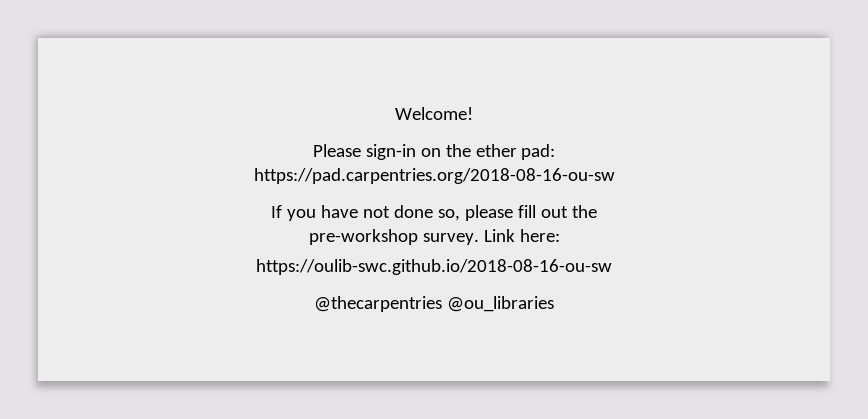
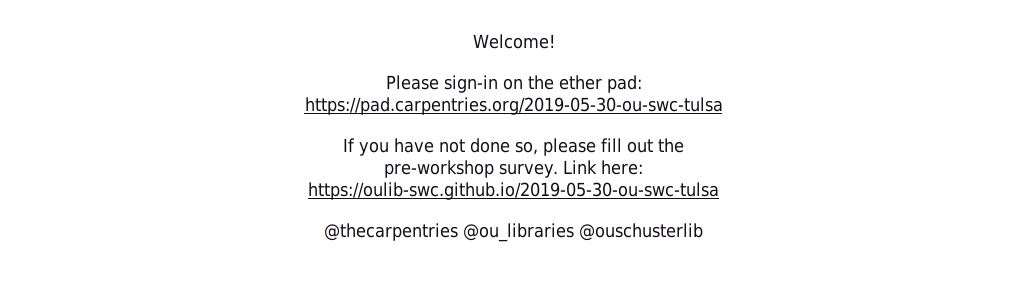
- https://pad.carpentries.org/2018-08-16-ou-sw
+ https://pad.carpentries.org/2019-05-30-ou-swc-tulsa
- https://oulib-swc.github.io/2018-08-16-ou-sw
+ https://oulib-swc.github.io/2019-05-30-ou-swc-tulsa
- @thecarpentries @ou_libraries
+ @thecarpentries @ou_libraries @ouschusterlib

